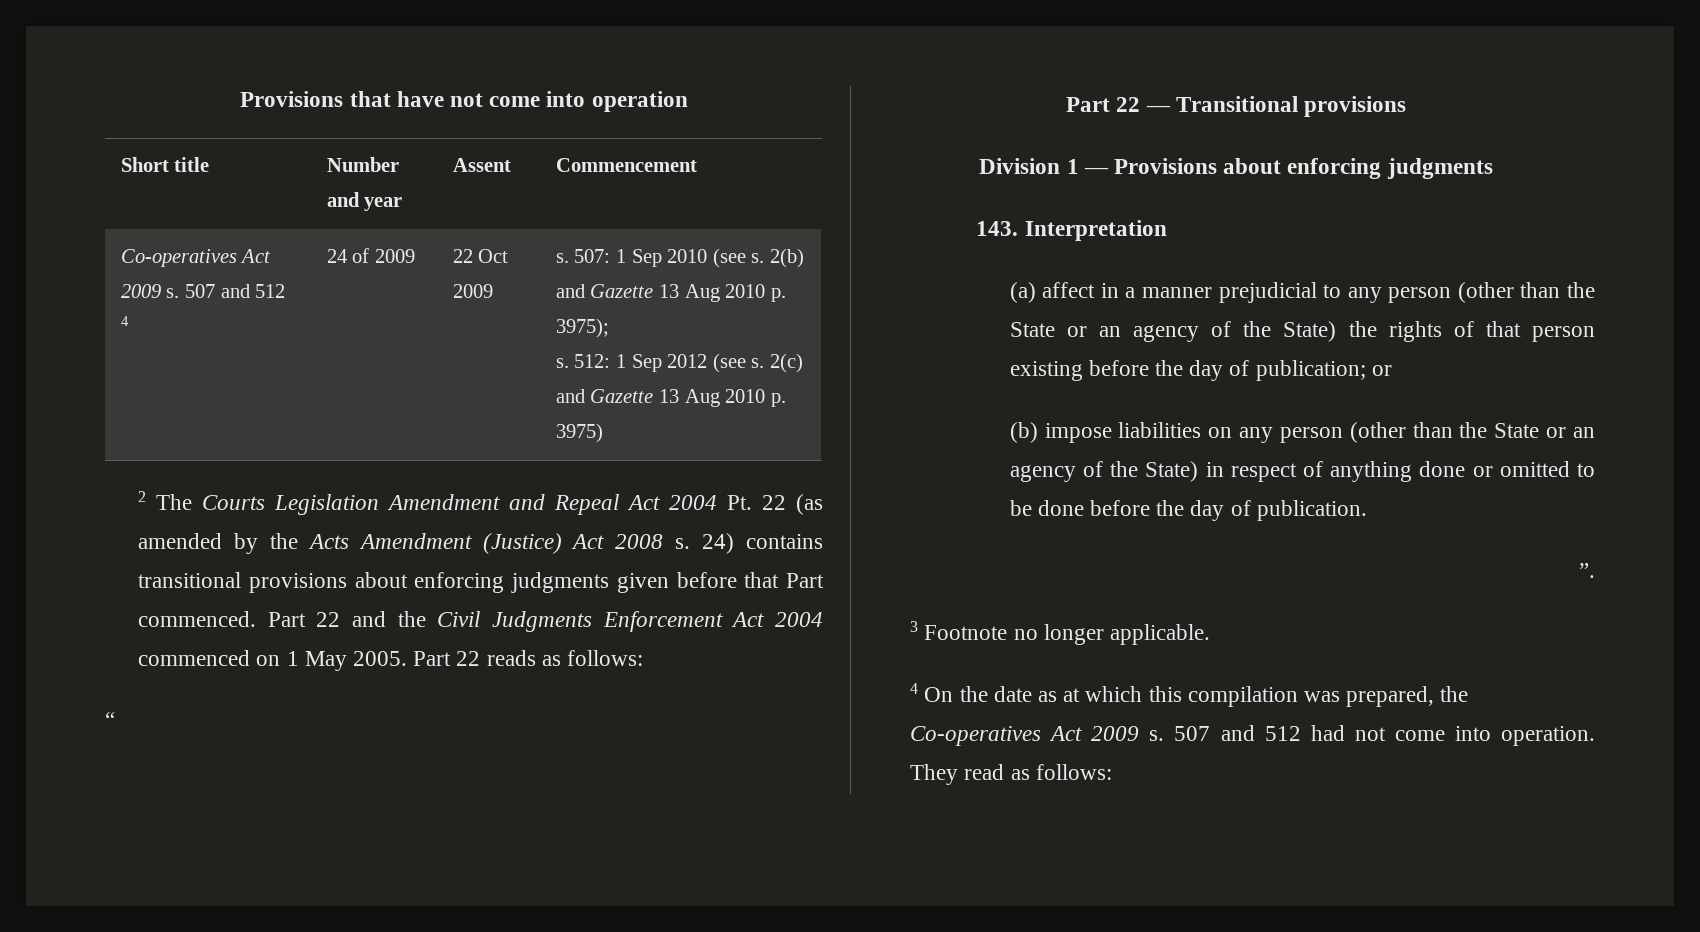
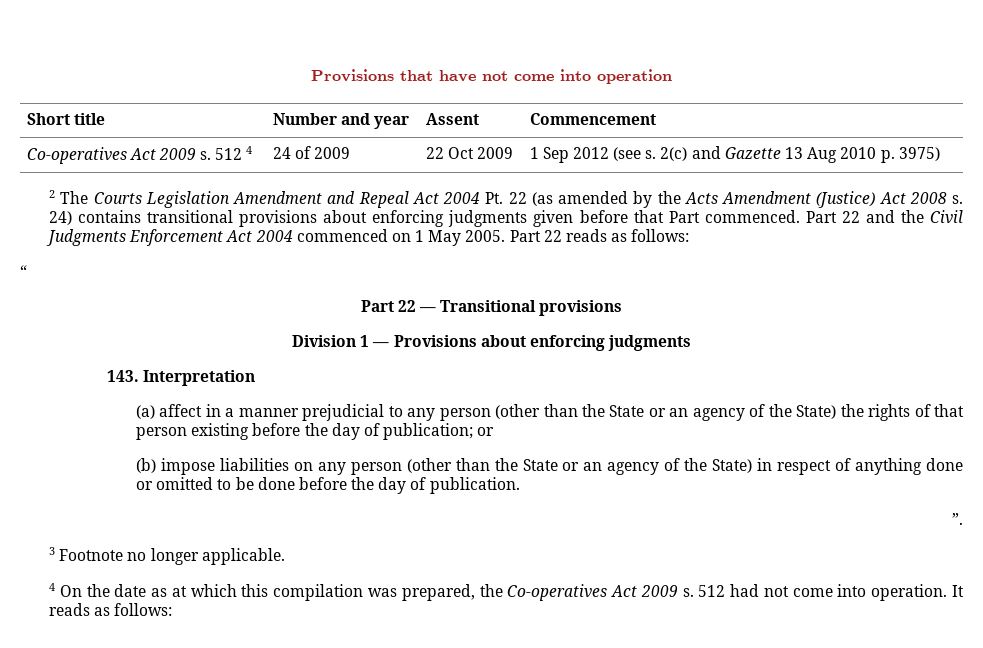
- 507 and 512 4
+ 512 4
- s. 507: 1 Sep 2010 (see s. 2(b) and Gazette 13 Aug 2010 p. 3975);
- s. 512: 1 Sep 2012 (see s.
+ 1 Sep 2012 (see s.
- 507 and 512 had not come into operation.
+ 512 had not come into operation.
- They read as follows:
+ It reads as follows:

